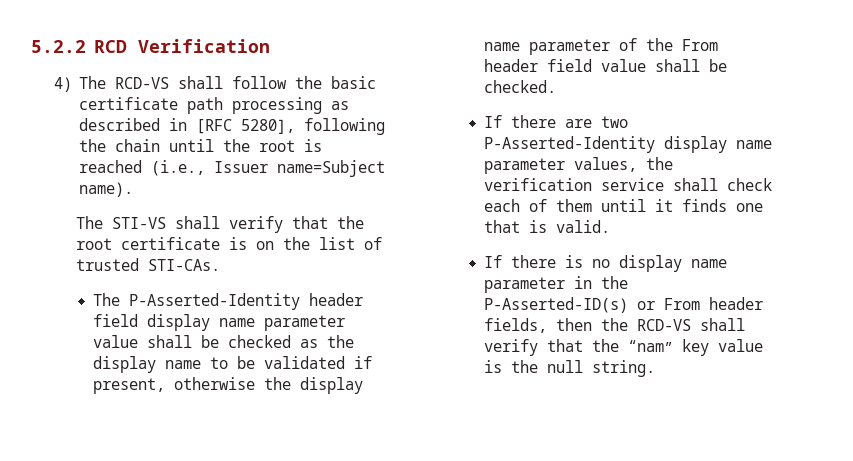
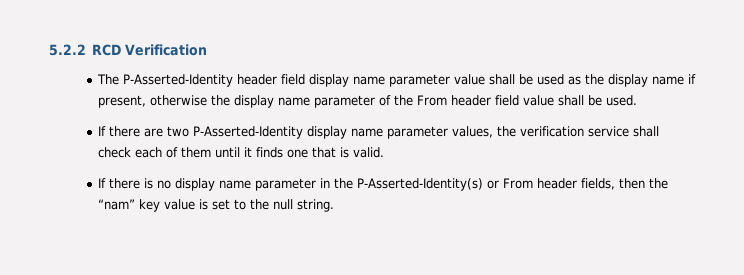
- 4) The RCD-VS shall follow the basic certificate path processing as described in [RFC 5280], following the chain until the root is reached (i.e., Issuer name=Subject name).
- The STI-VS shall verify that the root certificate is on the list of trusted STI-CAs.
- The P-Asserted-Identity header field display name parameter value shall be checked as the display name to be validated if present, otherwise the display name parameter of the From header field value shall be checked.
+ The P-Asserted-Identity header field display name parameter value shall be used as the display name if present, otherwise the display name parameter of the From header field value shall be used.
- If there is no display name parameter in the P-Asserted-ID(s) or From header fields, then the RCD-VS shall verify that the “nam” key value is the null string.
+ If there is no display name parameter in the P-Asserted-Identity(s) or From header fields, then the “nam” key value is set to the null string.

